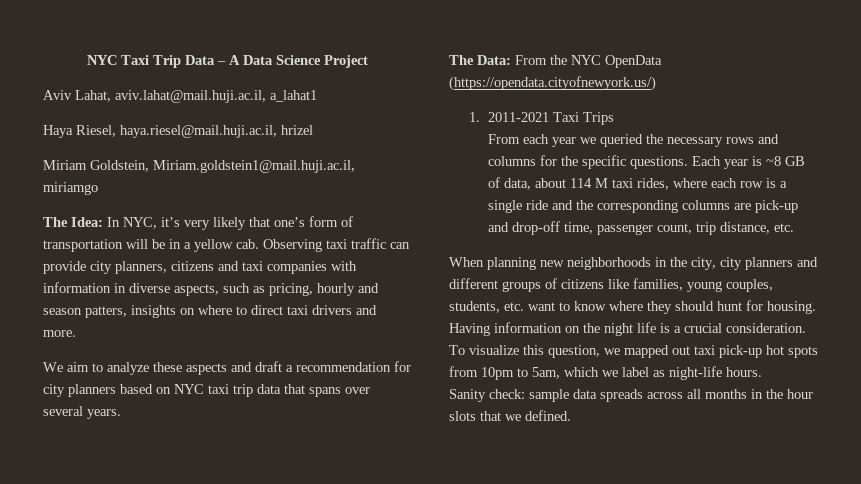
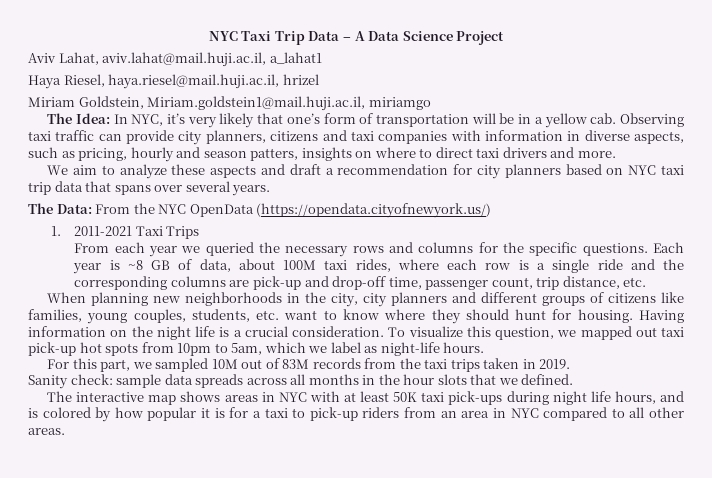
- Each year is ~8 GB of data, about 114 M taxi rides, where each row is a single ride and the corresponding columns are pick-up and drop-off time, passenger count, trip distance, etc.
+ Each year is ~8 GB of data, about 100M taxi rides, where each row is a single ride and the corresponding columns are pick-up and drop-off time, passenger count, trip distance, etc.
+ For this part, we sampled 10M out of 83M records from the taxi trips taken in 2019.
+ The interactive map shows areas in NYC with at least 50K taxi pick-ups during night life hours, and is colored by how popular it is for a taxi to pick-up riders from an area in NYC compared to all other areas.

